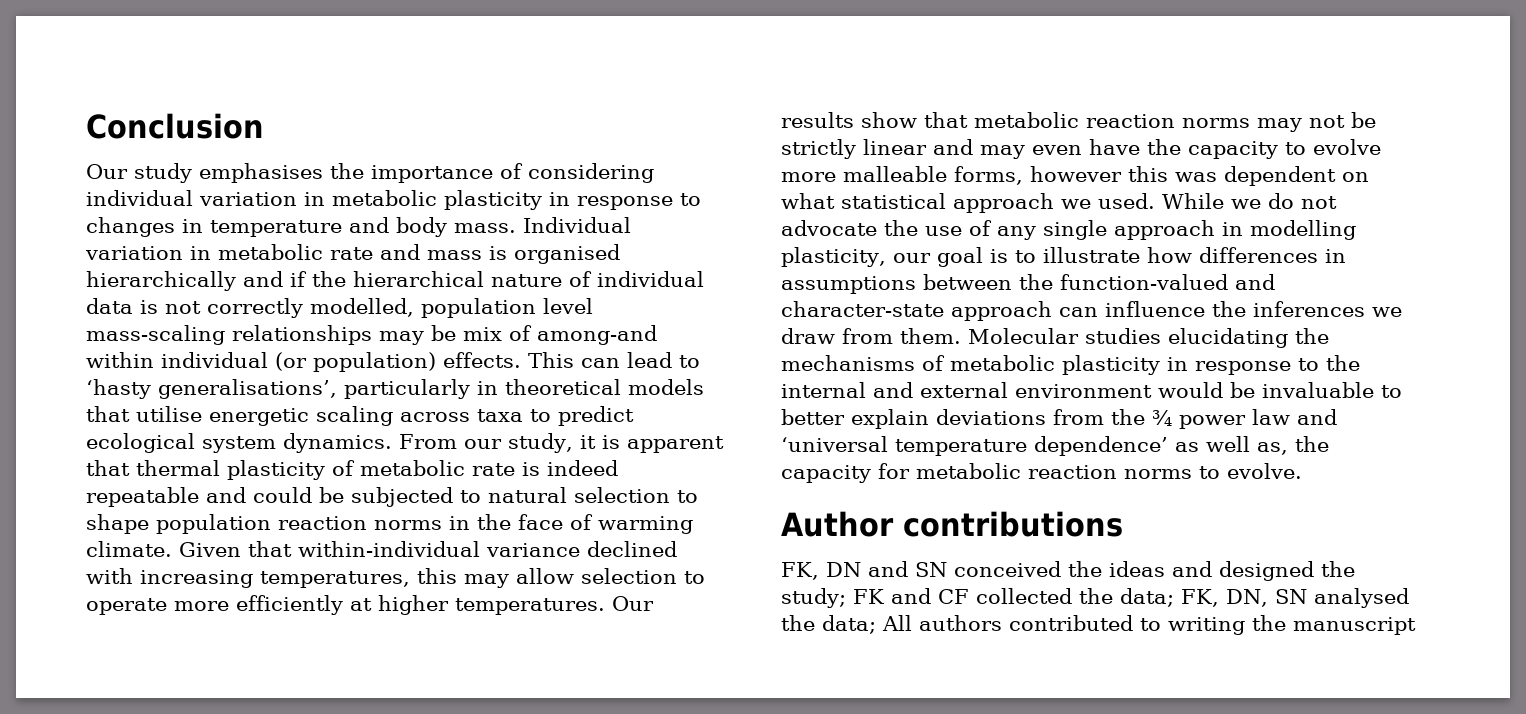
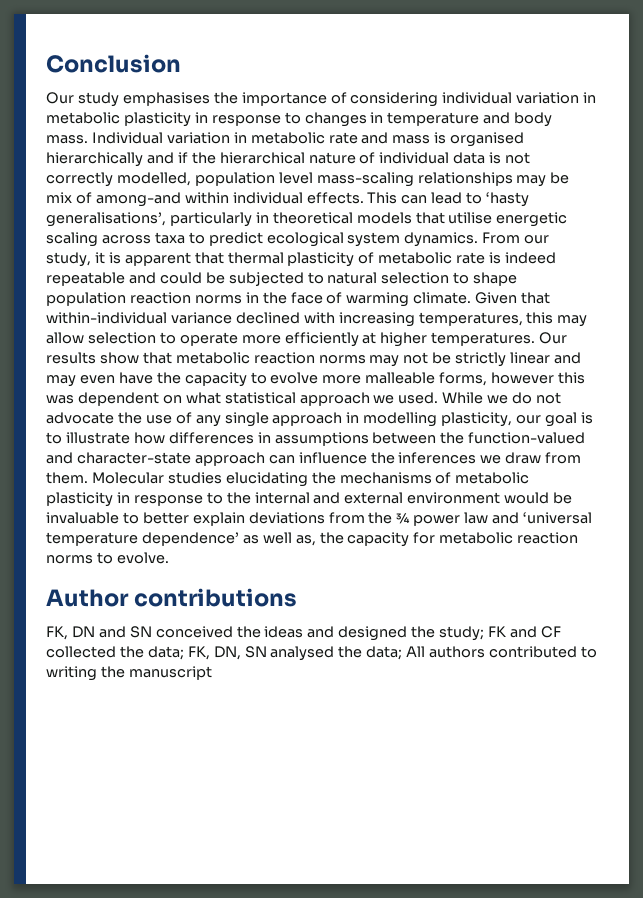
- Individual variation in metabolic rate and mass is organised hierarchically and if the hierarchical nature of individual data is not correctly modelled, population level mass-scaling relationships may be mix of among-and within individual (or population) effects.
+ Individual variation in metabolic rate and mass is organised hierarchically and if the hierarchical nature of individual data is not correctly modelled, population level mass-scaling relationships may be mix of among-and within individual effects.

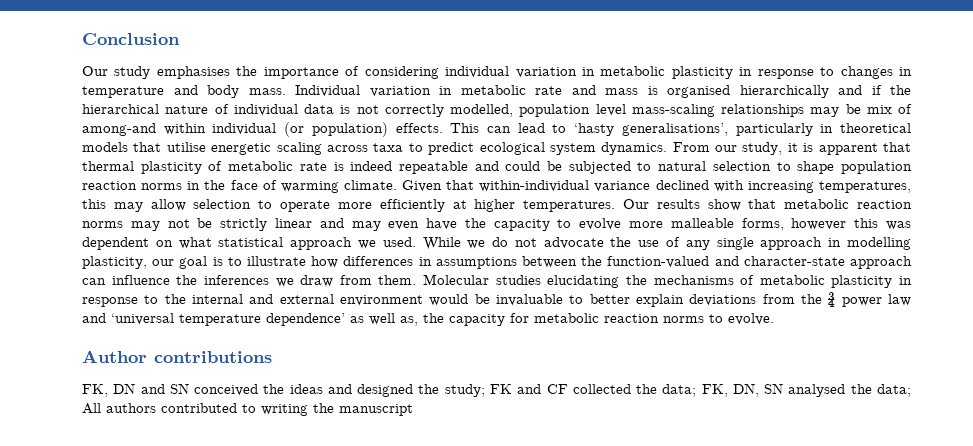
- Individual variation in metabolic rate and mass is organised hierarchically and if the hierarchical nature of individual data is not correctly modelled, population level mass-scaling relationships may be mix of among-and within individual effects.
+ Individual variation in metabolic rate and mass is organised hierarchically and if the hierarchical nature of individual data is not correctly modelled, population level mass-scaling relationships may be mix of among-and within individual (or population) effects.

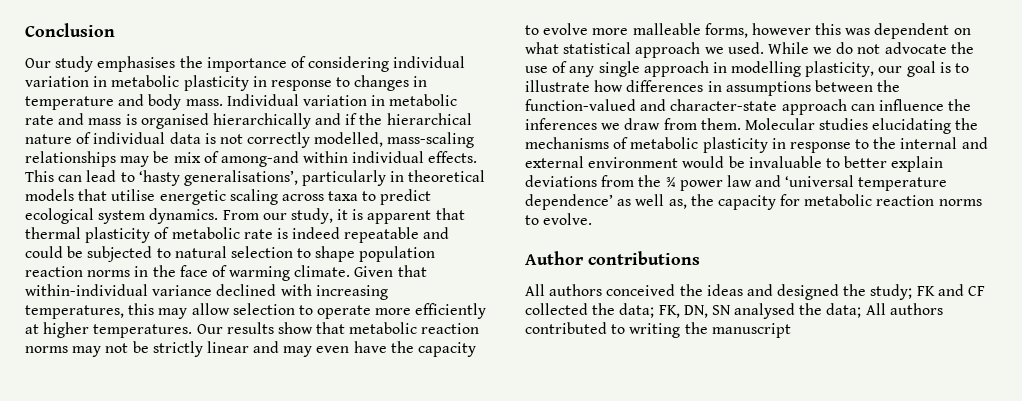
- Individual variation in metabolic rate and mass is organised hierarchically and if the hierarchical nature of individual data is not correctly modelled, population level mass-scaling relationships may be mix of among-and within individual (or population) effects.
+ Individual variation in metabolic rate and mass is organised hierarchically and if the hierarchical nature of individual data is not correctly modelled, mass-scaling relationships may be mix of among-and within individual effects.
- FK, DN and SN conceived the ideas and designed the study; FK and CF collected the data; FK, DN, SN analysed the data; All authors contributed to writing the manuscript
+ All authors conceived the ideas and designed the study; FK and CF collected the data; FK, DN, SN analysed the data; All authors contributed to writing the manuscript

